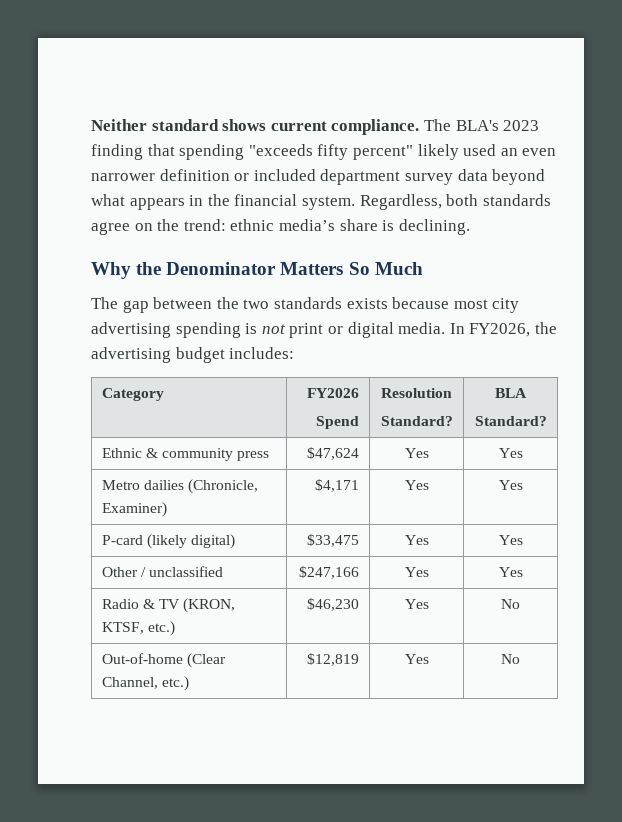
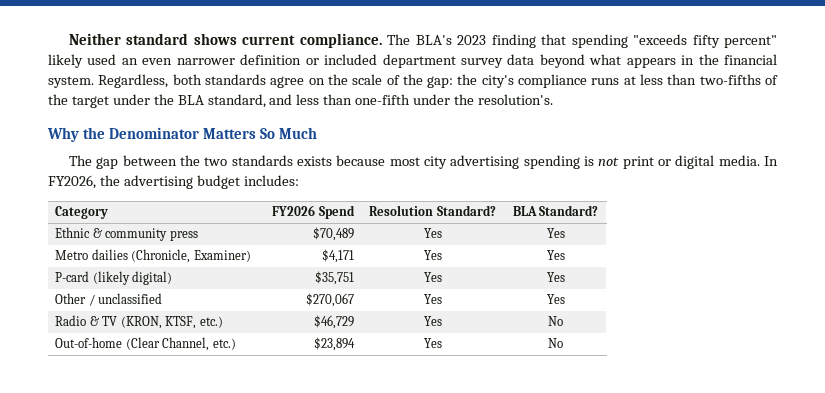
- Regardless, both standards agree on the trend: ethnic media’s share is declining.
+ Regardless, both standards agree on the scale of the gap: the city's compliance runs at less than two-fifths of the target under the BLA standard, and less than one-fifth under the resolution's.
- Category | FY2026
- Spend | Resolution
- Standard? | BLA
- Standard?
+ Category | FY2026 Spend | Resolution Standard? | BLA Standard?
- Ethnic & community press | $47,624 | Yes | Yes
+ Ethnic & community press | $70,489 | Yes | Yes
- P-card (likely digital) | $33,475 | Yes | Yes
+ P-card (likely digital) | $35,751 | Yes | Yes
- Other / unclassified | $247,166 | Yes | Yes
+ Other / unclassified | $270,067 | Yes | Yes
- Radio & TV (KRON, KTSF, etc.) | $46,230 | Yes | No
+ Radio & TV (KRON, KTSF, etc.) | $46,729 | Yes | No
- Out-of-home (Clear Channel, etc.) | $12,819 | Yes | No
+ Out-of-home (Clear Channel, etc.) | $23,894 | Yes | No

